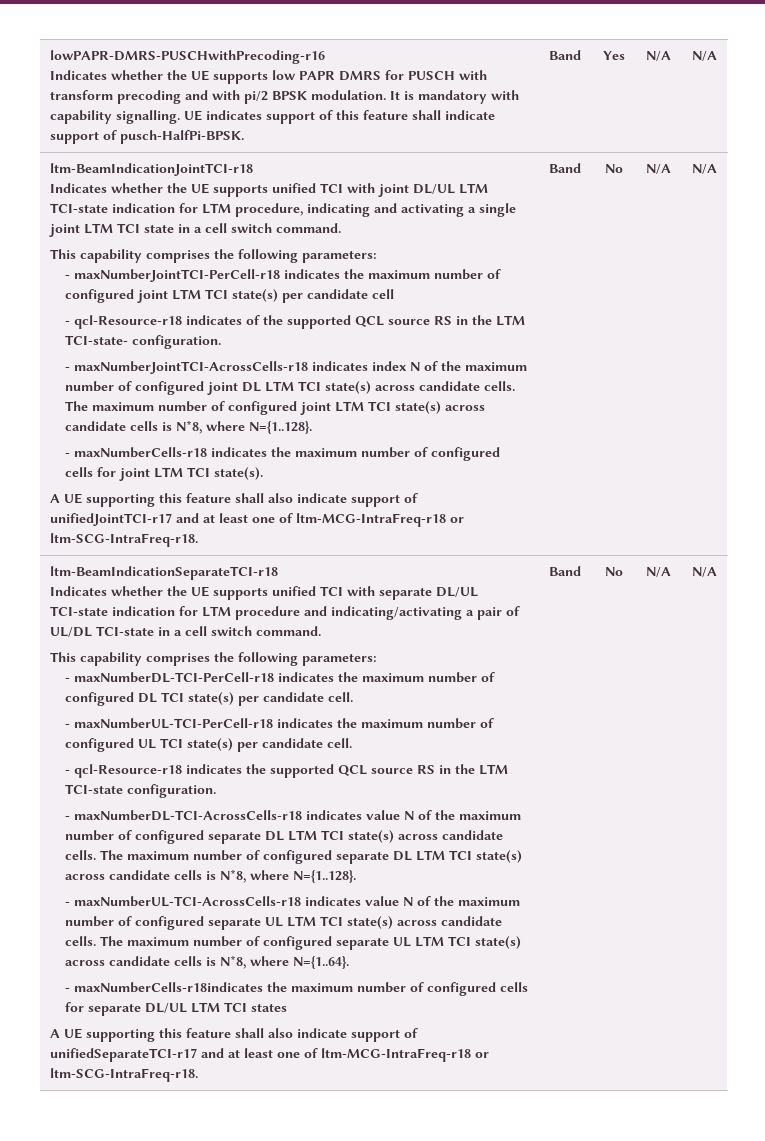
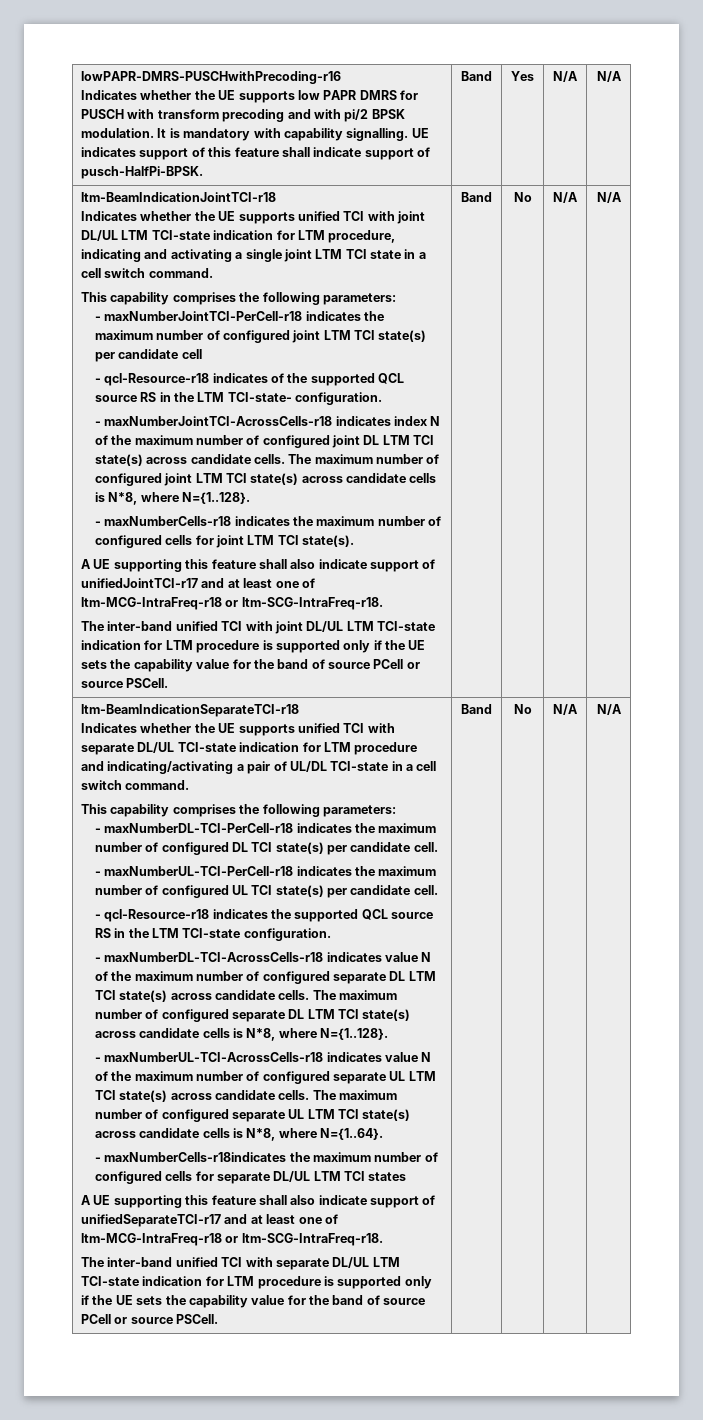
+ The inter-band unified TCI with joint DL/UL LTM TCI-state indication for LTM procedure is supported only if the UE sets the capability value for the band of source PCell or source PSCell.
+ The inter-band unified TCI with separate DL/UL LTM TCI-state indication for LTM procedure is supported only if the UE sets the capability value for the band of source PCell or source PSCell.

